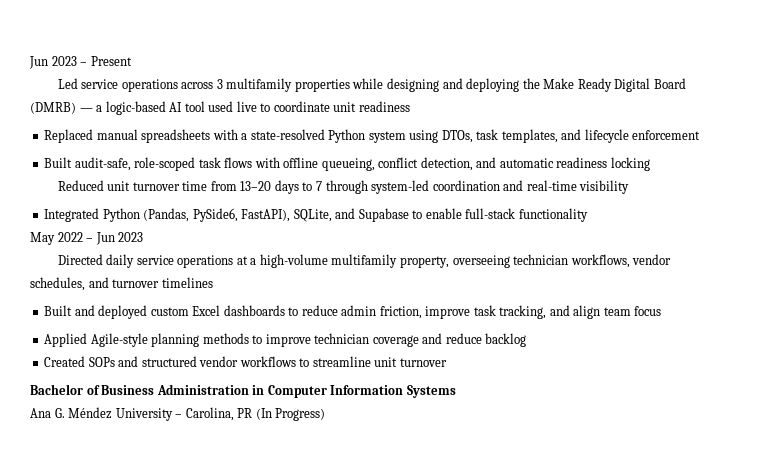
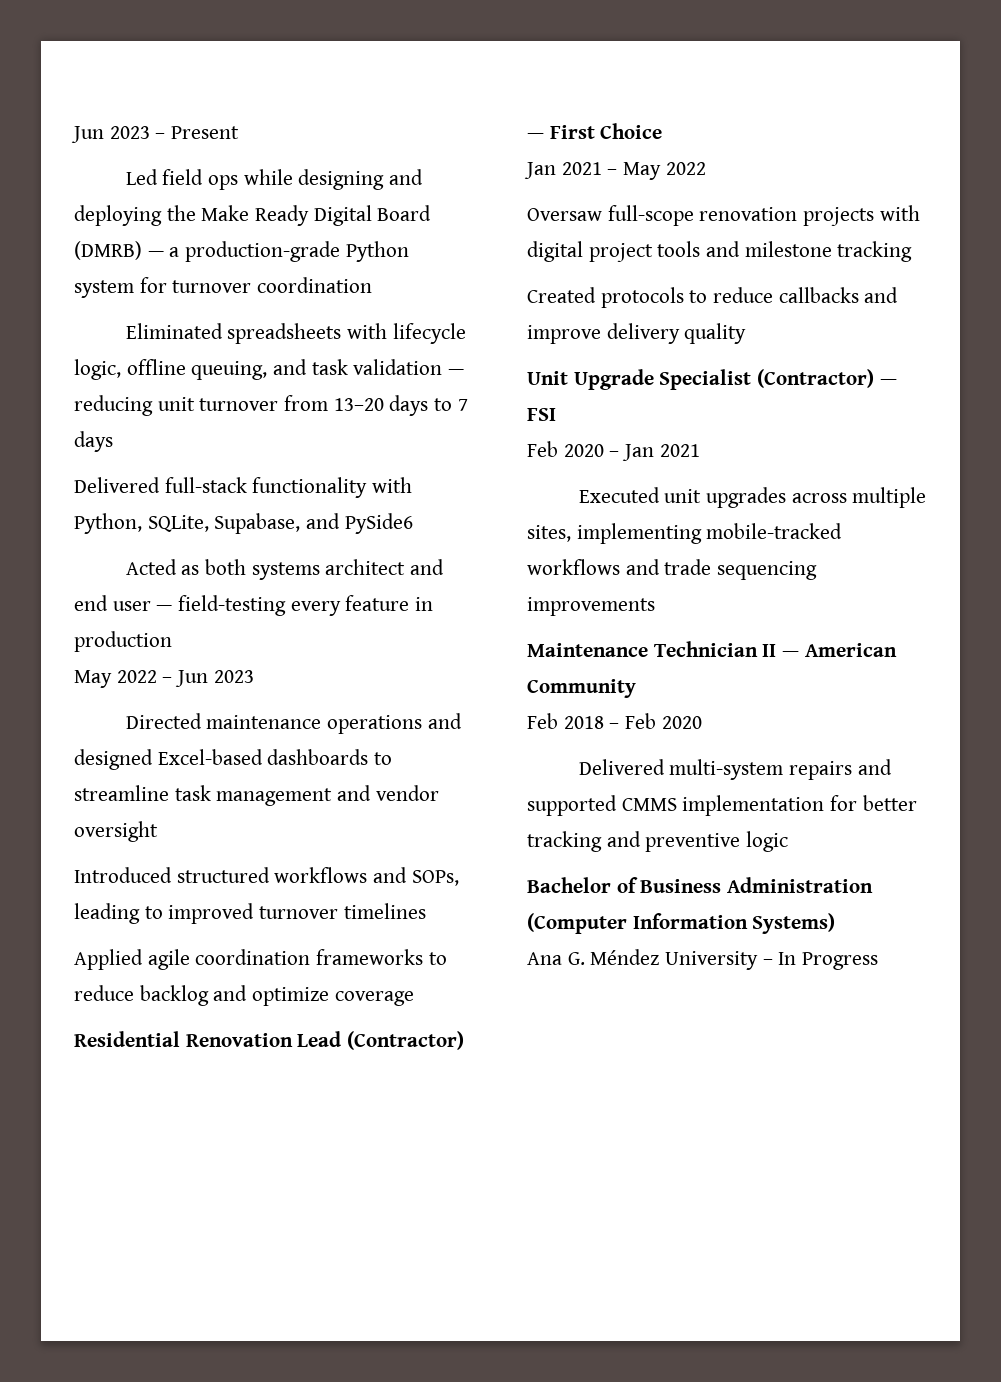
- Led service operations across 3 multifamily properties while designing and deploying the Make Ready Digital Board (DMRB) — a logic-based AI tool used live to coordinate unit readiness
- Replaced manual spreadsheets with a state-resolved Python system using DTOs, task templates, and lifecycle enforcement
- Built audit-safe, role-scoped task flows with offline queueing, conflict detection, and automatic readiness locking
- Reduced unit turnover time from 13–20 days to 7 through system-led coordination and real-time visibility
- Integrated Python (Pandas, PySide6, FastAPI), SQLite, and Supabase to enable full-stack functionality
+ Led field ops while designing and deploying the Make Ready Digital Board (DMRB) — a production-grade Python system for turnover coordination
+ Eliminated spreadsheets with lifecycle logic, offline queuing, and task validation — reducing unit turnover from 13–20 days to 7 days
+ Delivered full-stack functionality with Python, SQLite, Supabase, and PySide6
+ Acted as both systems architect and end user — field-testing every feature in production
- Directed daily service operations at a high-volume multifamily property, overseeing technician workflows, vendor schedules, and turnover timelines
- Built and deployed custom Excel dashboards to reduce admin friction, improve task tracking, and align team focus
- Applied Agile-style planning methods to improve technician coverage and reduce backlog
- Created SOPs and structured vendor workflows to streamline unit turnover
+ Directed maintenance operations and designed Excel-based dashboards to streamline task management and vendor oversight
+ Introduced structured workflows and SOPs, leading to improved turnover timelines
+ Applied agile coordination frameworks to reduce backlog and optimize coverage
+ Residential Renovation Lead (Contractor) — First Choice
+ Jan 2021 – May 2022
+ Oversaw full-scope renovation projects with digital project tools and milestone tracking
+ Created protocols to reduce callbacks and improve delivery quality
+ Unit Upgrade Specialist (Contractor) — FSI
+ Feb 2020 – Jan 2021
+ Executed unit upgrades across multiple sites, implementing mobile-tracked workflows and trade sequencing improvements
+ Maintenance Technician II — American Community
+ Feb 2018 – Feb 2020
+ Delivered multi-system repairs and supported CMMS implementation for better tracking and preventive logic
- Bachelor of Business Administration in Computer Information Systems
+ Bachelor of Business Administration (Computer Information Systems)
- Ana G. Méndez University – Carolina, PR (In Progress)
+ Ana G. Méndez University – In Progress

